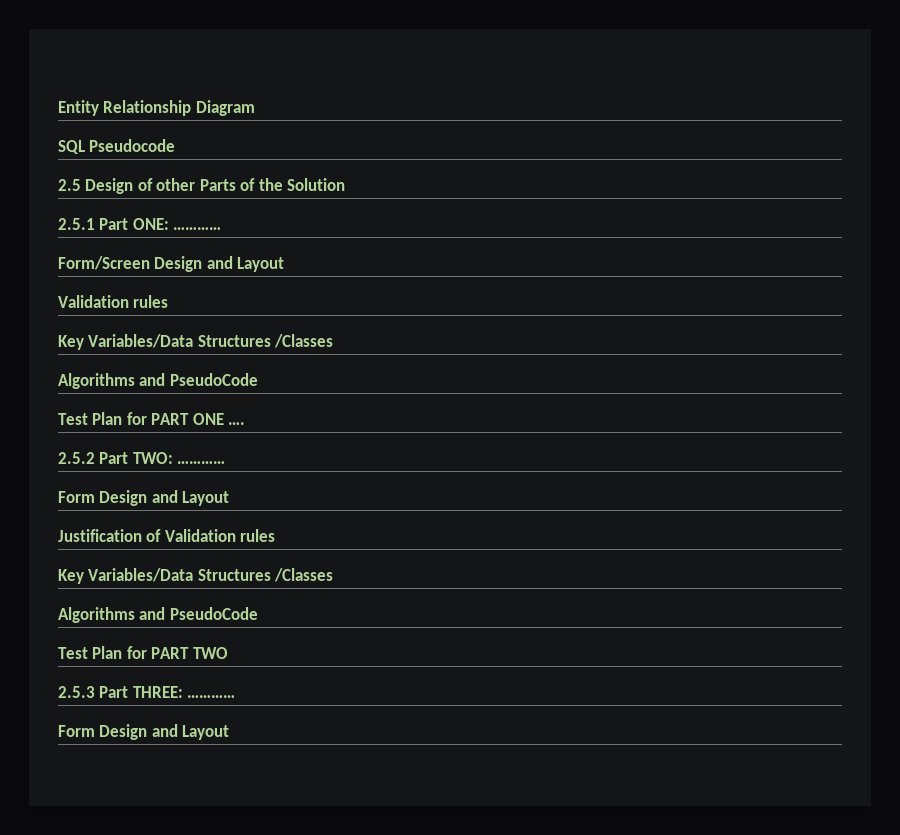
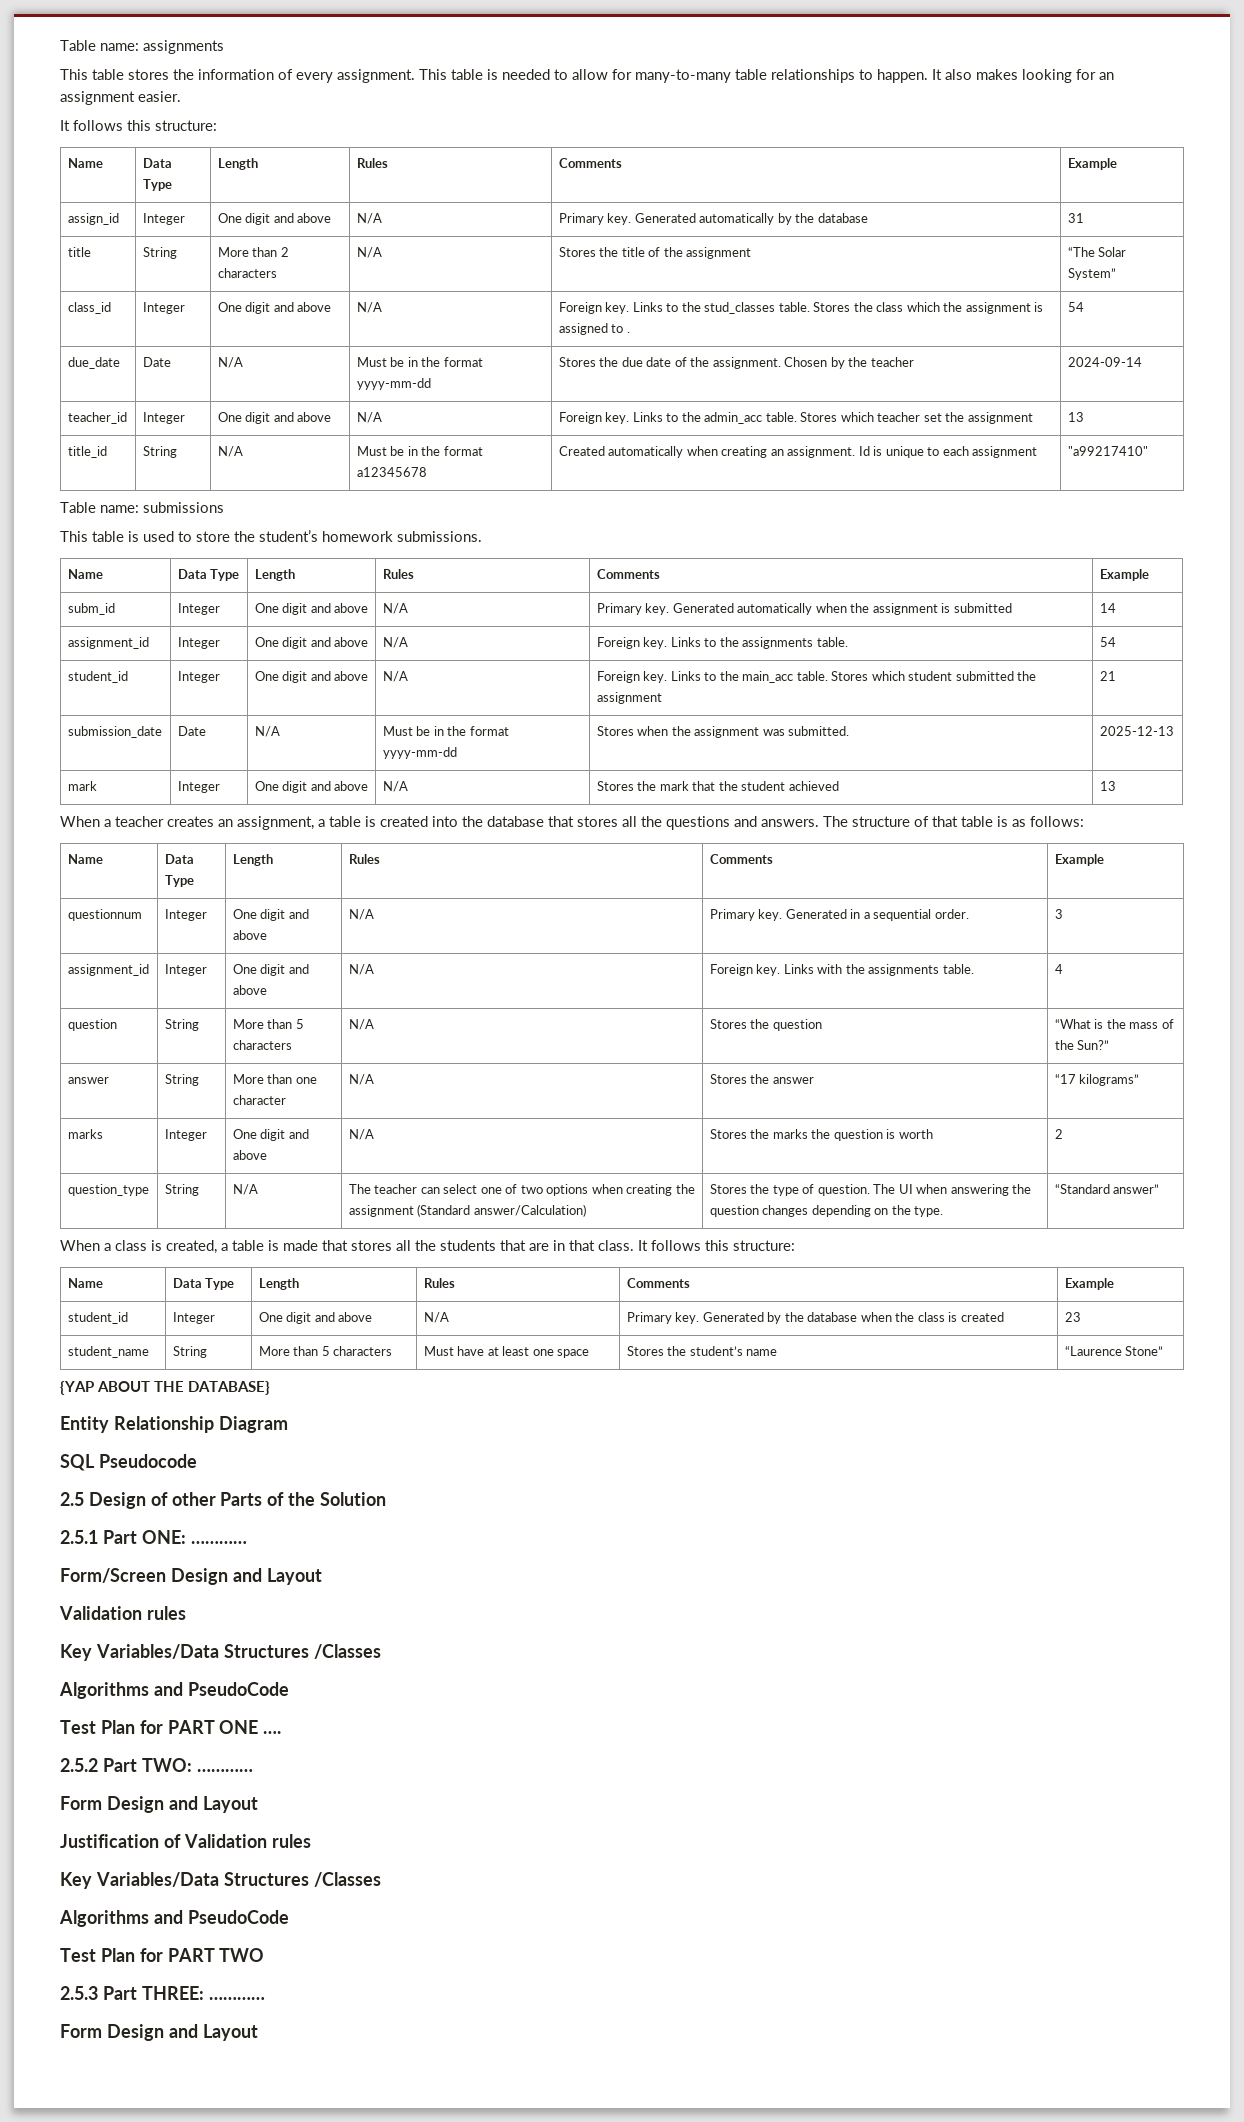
+ Table name: assignments
+ This table stores the information of every assignment. This table is needed to allow for many-to-many table relationships to happen. It also makes looking for an assignment easier.
+ It follows this structure:
+ Name | Data Type | Length | Rules | Comments | Example
+ assign_id | Integer | One digit and above | N/A | Primary key. Generated automatically by the database | 31
+ title | String | More than 2 characters | N/A | Stores the title of the assignment | “The Solar System”
+ class_id | Integer | One digit and above | N/A | Foreign key. Links to the stud_classes table. Stores the class which the assignment is assigned to . | 54
+ due_date | Date | N/A | Must be in the format yyyy-mm-dd | Stores the due date of the assignment. Chosen by the teacher | 2024-09-14
+ teacher_id | Integer | One digit and above | N/A | Foreign key. Links to the admin_acc table. Stores which teacher set the assignment | 13
+ title_id | String | N/A | Must be in the format a12345678 | Created automatically when creating an assignment. Id is unique to each assignment | "a99217410"
+ Table name: submissions
+ This table is used to store the student’s homework submissions.
+ Name | Data Type | Length | Rules | Comments | Example
+ subm_id | Integer | One digit and above | N/A | Primary key. Generated automatically when the assignment is submitted | 14
+ assignment_id | Integer | One digit and above | N/A | Foreign key. Links to the assignments table. | 54
+ student_id | Integer | One digit and above | N/A | Foreign key. Links to the main_acc table. Stores which student submitted the assignment | 21
+ submission_date | Date | N/A | Must be in the format yyyy-mm-dd | Stores when the assignment was submitted. | 2025-12-13
+ mark | Integer | One digit and above | N/A | Stores the mark that the student achieved | 13
+ When a teacher creates an assignment, a table is created into the database that stores all the questions and answers. The structure of that table is as follows:
+ Name | Data Type | Length | Rules | Comments | Example
+ questionnum | Integer | One digit and above | N/A | Primary key. Generated in a sequential order. | 3
+ assignment_id | Integer | One digit and above | N/A | Foreign key. Links with the assignments table. | 4
+ question | String | More than 5 characters | N/A | Stores the question | “What is the mass of the Sun?”
+ answer | String | More than one character | N/A | Stores the answer | “17 kilograms”
+ marks | Integer | One digit and above | N/A | Stores the marks the question is worth | 2
+ question_type | String | N/A | The teacher can select one of two options when creating the assignment (Standard answer/Calculation) | Stores the type of question. The UI when answering the question changes depending on the type. | “Standard answer”
+ When a class is created, a table is made that stores all the students that are in that class. It follows this structure:
+ Name | Data Type | Length | Rules | Comments | Example
+ student_id | Integer | One digit and above | N/A | Primary key. Generated by the database when the class is created | 23
+ student_name | String | More than 5 characters | Must have at least one space | Stores the student’s name | “Laurence Stone”
+ {YAP ABOUT THE DATABASE}

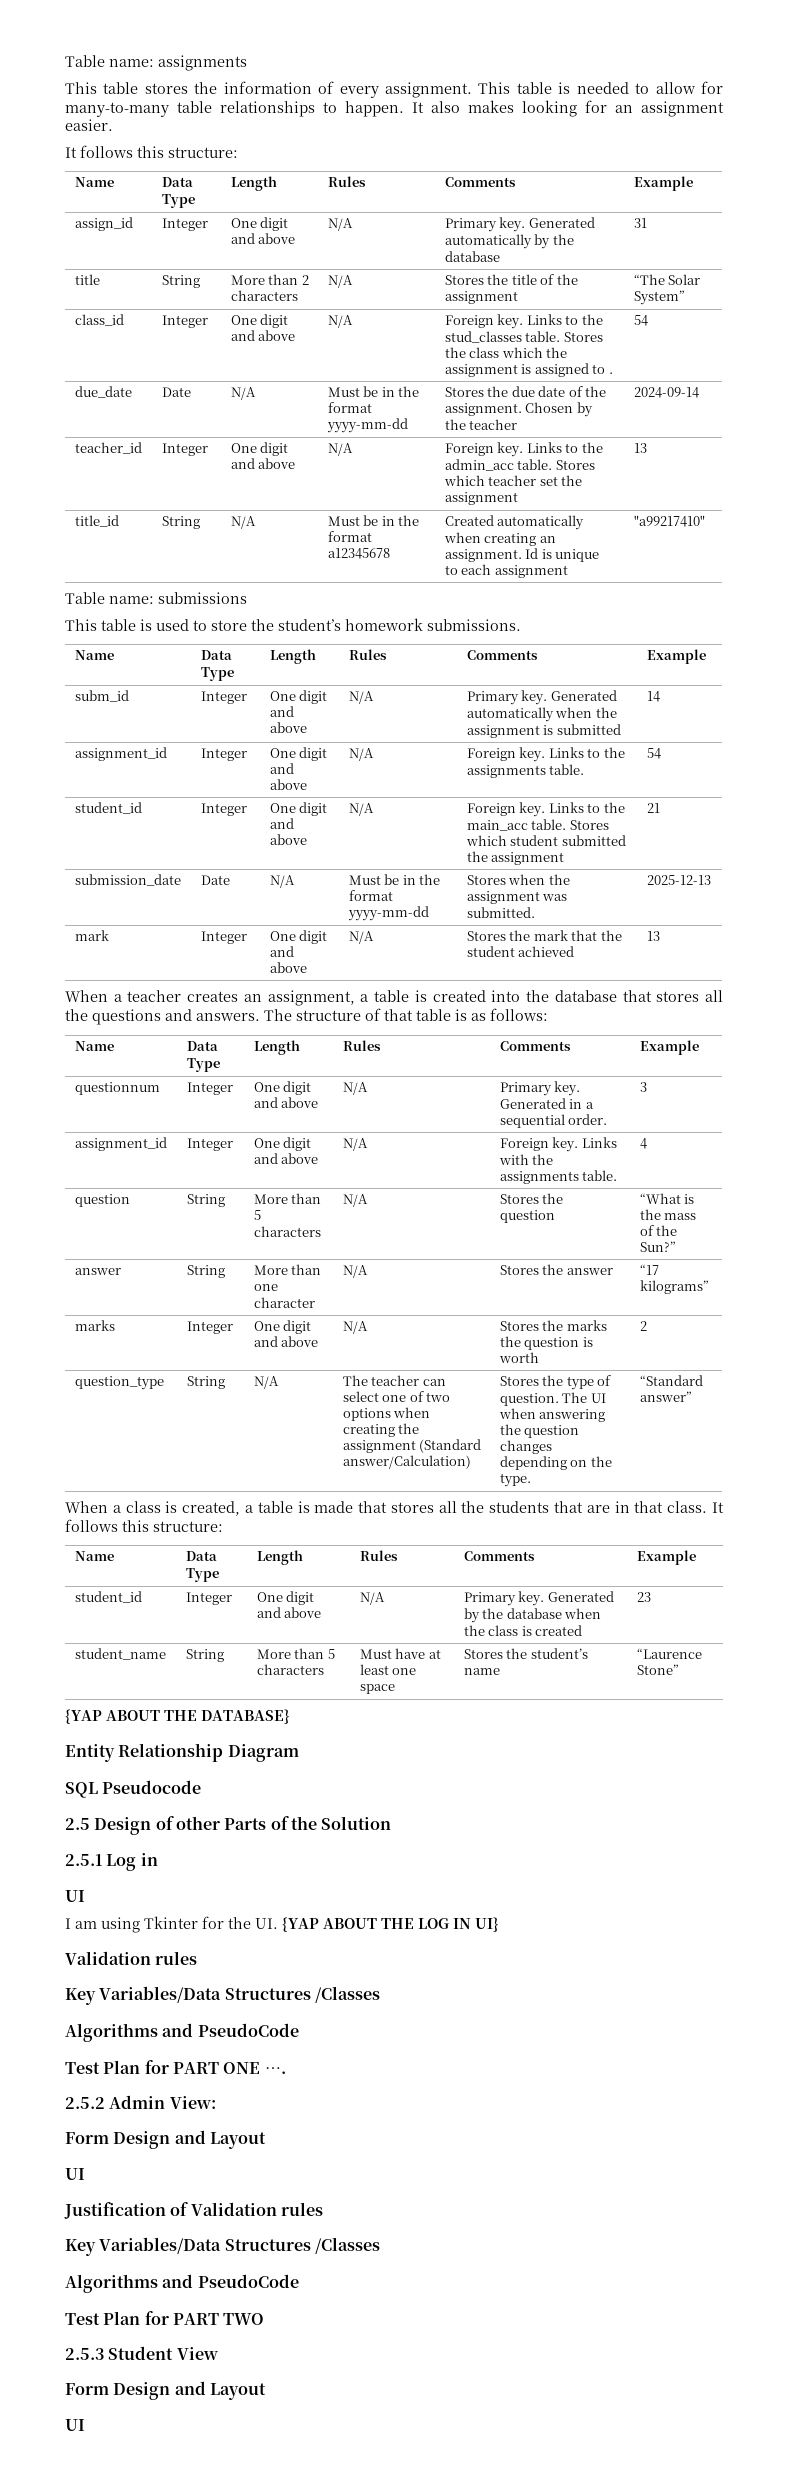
- 2.5.1 Part ONE: …………
- Form/Screen Design and Layout
+ 2.5.1 Log in
+ UI
+ I am using Tkinter for the UI. {YAP ABOUT THE LOG IN UI}
- 2.5.2 Part TWO: …………
+ 2.5.2 Admin View:
  Form Design and Layout
+ UI
- 2.5.3 Part THREE: …………
+ 2.5.3 Student View
  Form Design and Layout
+ UI

